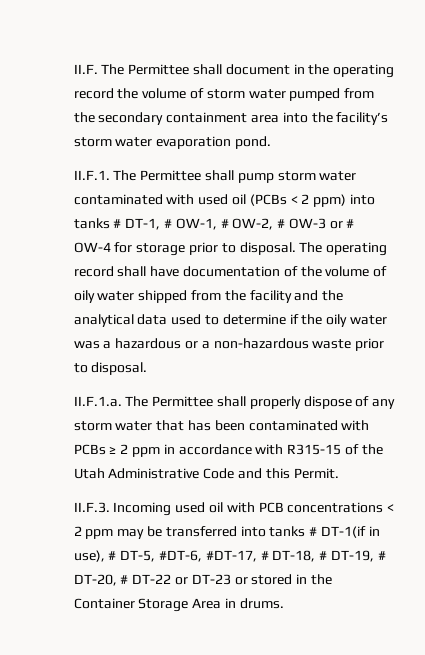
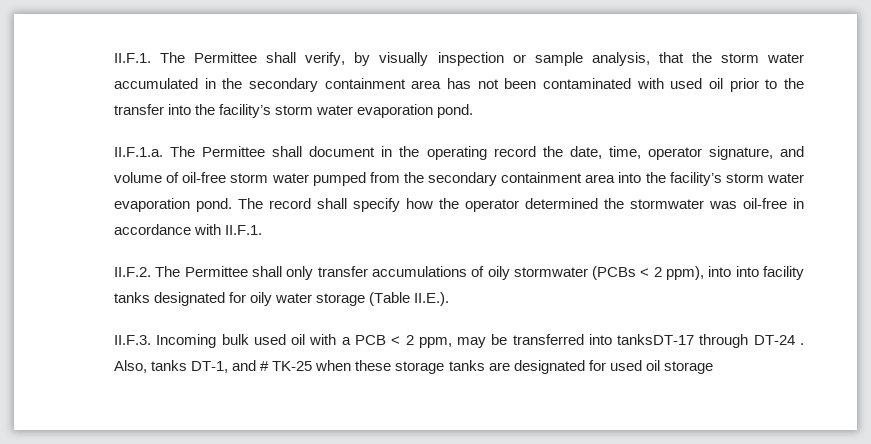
- II.F. The Permittee shall document in the operating record the volume of storm water pumped from the secondary containment area into the facility’s storm water evaporation pond.
- II.F.1. The Permittee shall pump storm water contaminated with used oil (PCBs < 2 ppm) into tanks # DT-1, # OW-1, # OW-2, # OW-3 or # OW-4 for storage prior to disposal. The operating record shall have documentation of the volume of oily water shipped from the facility and the analytical data used to determine if the oily water was a hazardous or a non-hazardous waste prior to disposal.
- II.F.1.a. The Permittee shall properly dispose of any storm water that has been contaminated with PCBs ≥ 2 ppm in accordance with R315-15 of the Utah Administrative Code and this Permit.
+ II.F.1. The Permittee shall verify, by visually inspection or sample analysis, that the storm water accumulated in the secondary containment area has not been contaminated with used oil prior to the transfer into the facility’s storm water evaporation pond.
+ II.F.1.a. The Permittee shall document in the operating record the date, time, operator signature, and volume of oil-free storm water pumped from the secondary containment area into the facility’s storm water evaporation pond. The record shall specify how the operator determined the stormwater was oil-free in accordance with II.F.1.
+ II.F.2. The Permittee shall only transfer accumulations of oily stormwater (PCBs < 2 ppm), into into facility tanks designated for oily water storage (Table II.E.).
- II.F.3. Incoming used oil with PCB concentrations < 2 ppm may be transferred into tanks # DT-1(if in use), # DT-5, #DT-6, #DT-17, # DT-18, # DT-19, # DT-20, # DT-22 or DT-23 or stored in the Container Storage Area in drums.
+ II.F.3. Incoming bulk used oil with a PCB < 2 ppm, may be transferred into tanksDT-17 through DT-24 . Also, tanks DT-1, and # TK-25 when these storage tanks are designated for used oil storage

